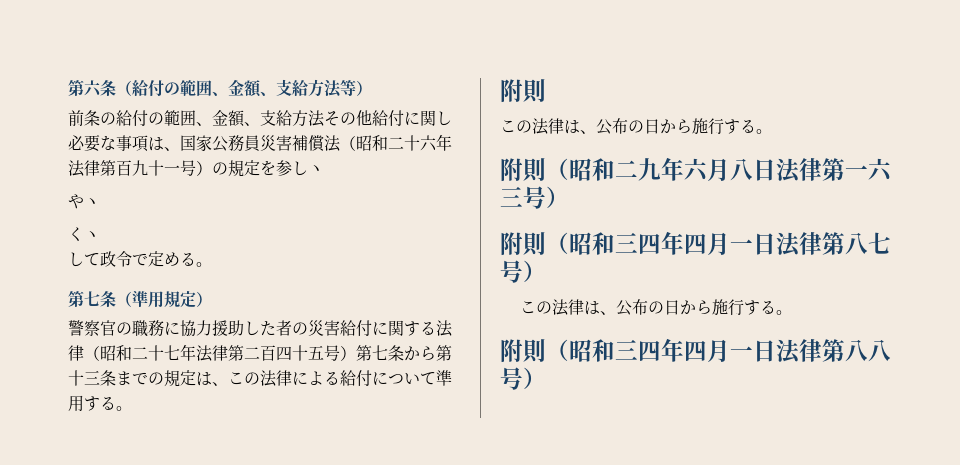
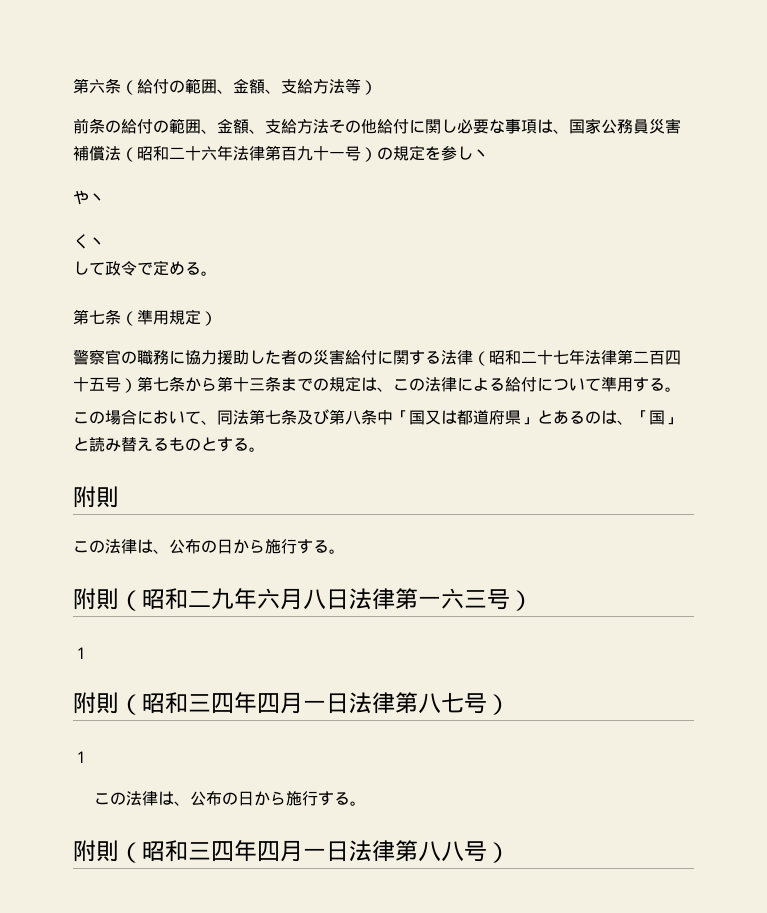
+ この場合において、同法第七条及び第八条中「国又は都道府県」とあるのは、「国」と読み替えるものとする。
  附則（昭和二九年六月八日法律第一六三号）
+ １
  附則（昭和三四年四月一日法律第八七号）
+ １

